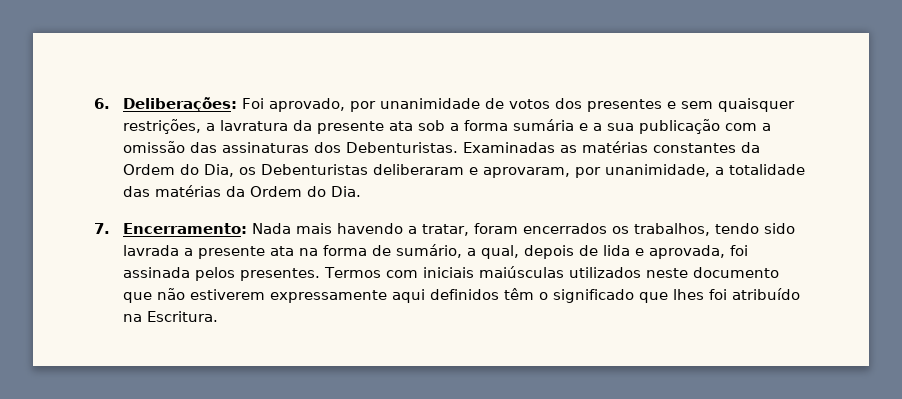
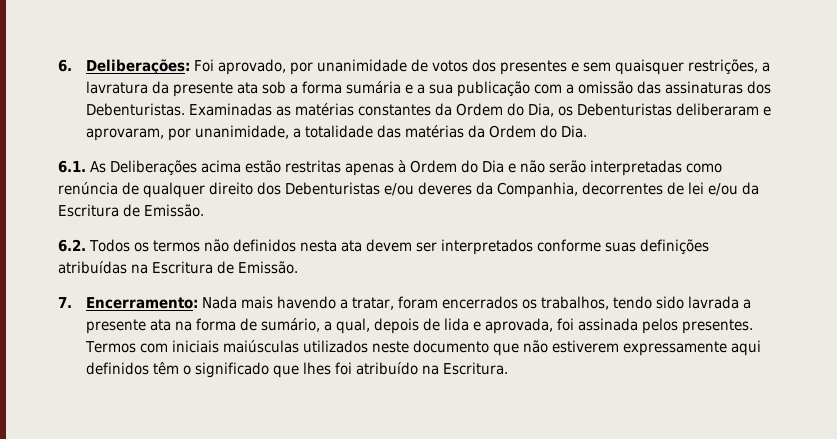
+ 6.1. As Deliberações acima estão restritas apenas à Ordem do Dia e não serão interpretadas como renúncia de qualquer direito dos Debenturistas e/ou deveres da Companhia, decorrentes de lei e/ou da Escritura de Emissão.
+ 6.2. Todos os termos não definidos nesta ata devem ser interpretados conforme suas definições atribuídas na Escritura de Emissão.

